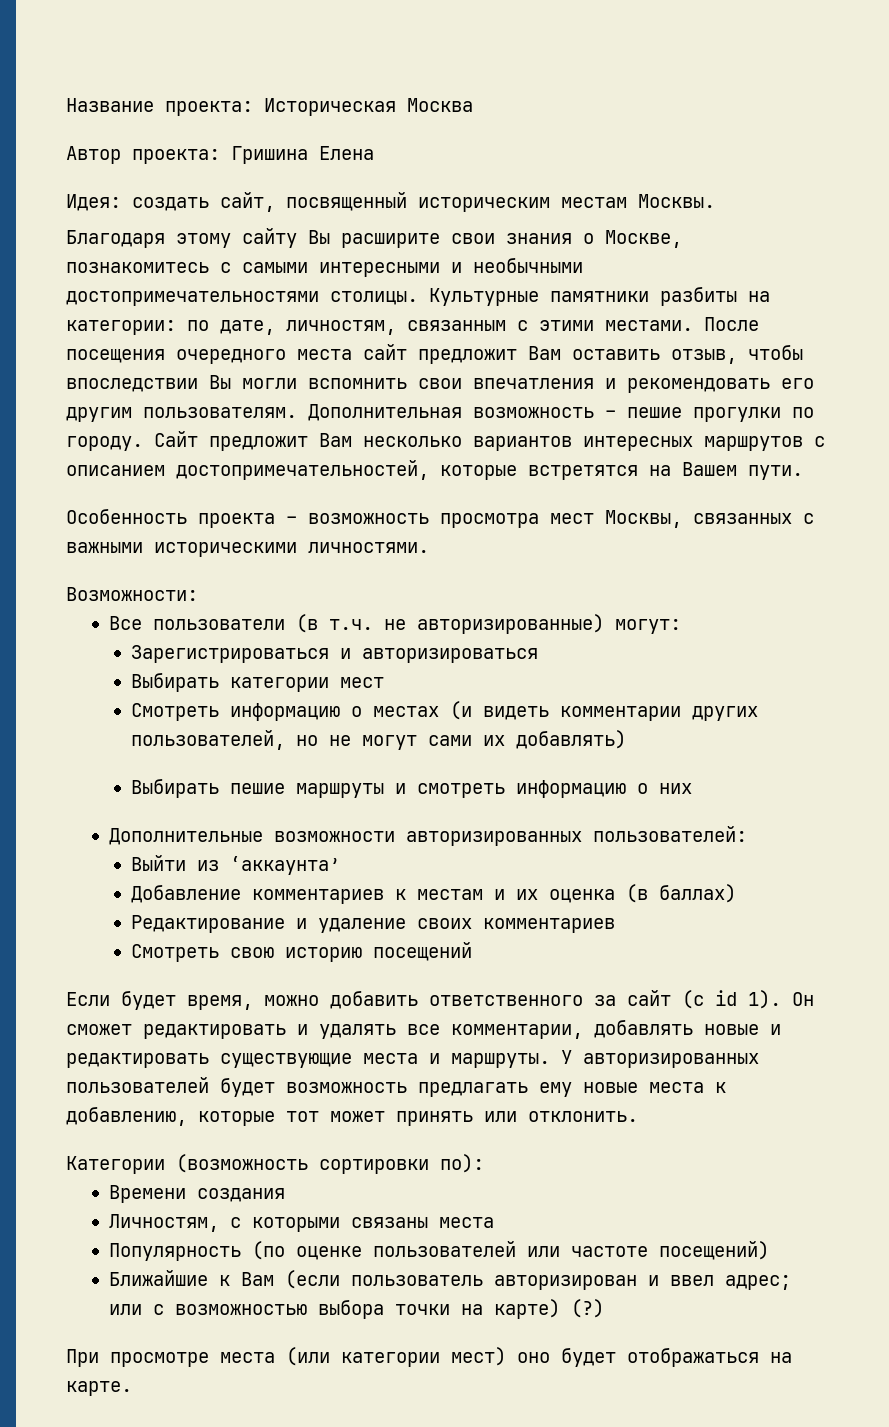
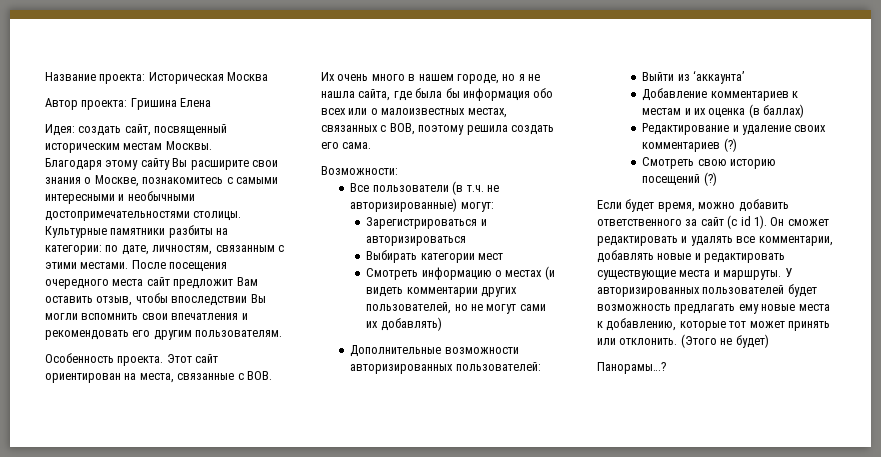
- После посещения очередного места сайт предложит Вам оставить отзыв, чтобы впоследствии Вы могли вспомнить свои впечатления и рекомендовать его другим пользователям. Дополнительная возможность – пешие прогулки по городу. Сайт предложит Вам несколько вариантов интересных маршрутов с описанием достопримечательностей, которые встретятся на Вашем пути.
- Особенность проекта – возможность просмотра мест Москвы, связанных с важными историческими личностями.
+ После посещения очередного места сайт предложит Вам оставить отзыв, чтобы впоследствии Вы могли вспомнить свои впечатления и рекомендовать его другим пользователям.
+ Особенность проекта. Этот сайт ориентирован на места, связанные с ВОВ. Их очень много в нашем городе, но я не нашла сайта, где была бы информация обо всех или о малоизвестных местах, связанных с ВОВ, поэтому решила создать его сама.
- Выбирать пешие маршруты и смотреть информацию о них
- Редактирование и удаление своих комментариев
+ Редактирование и удаление своих комментариев (?)
- Смотреть свою историю посещений
+ Смотреть свою историю посещений (?)
- У авторизированных пользователей будет возможность предлагать ему новые места к добавлению, которые тот может принять или отклонить.
- Категории (возможность сортировки по):
- Времени создания
- Личностям, с которыми связаны места
- Популярность (по оценке пользователей или частоте посещений)
- Ближайшие к Вам (если пользователь авторизирован и ввел адрес; или с возможностью выбора точки на карте) (?)
- При просмотре места (или категории мест) оно будет отображаться на карте.
+ У авторизированных пользователей будет возможность предлагать ему новые места к добавлению, которые тот может принять или отклонить. (Этого не будет)
+ Панорамы…?

